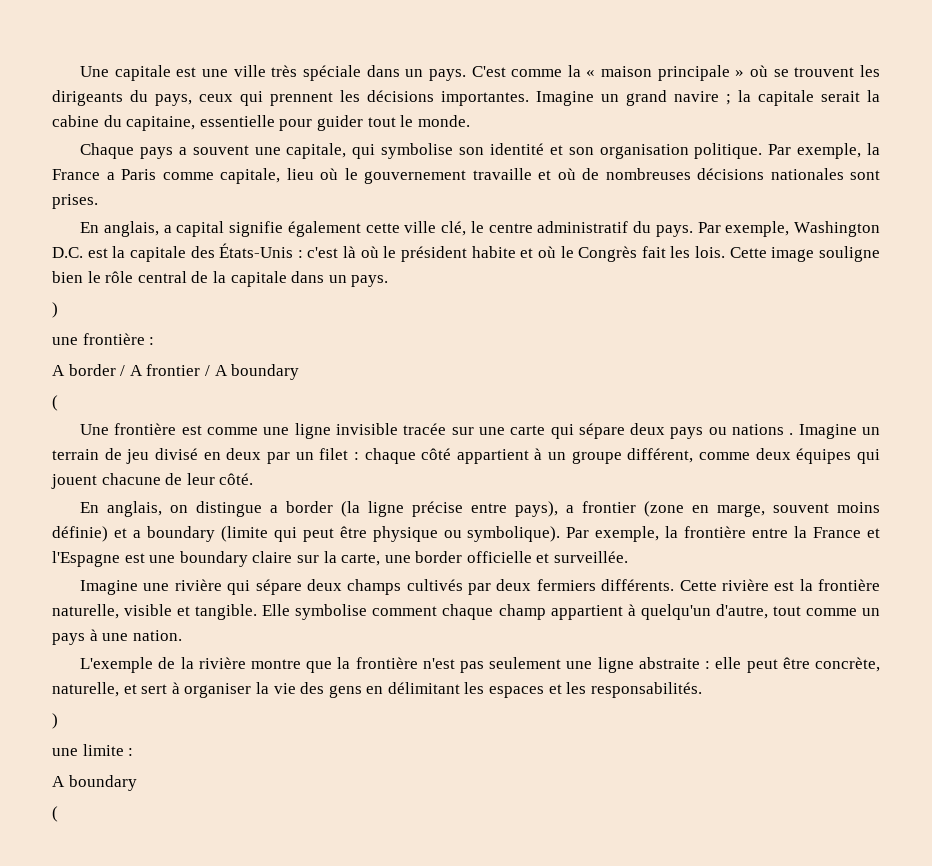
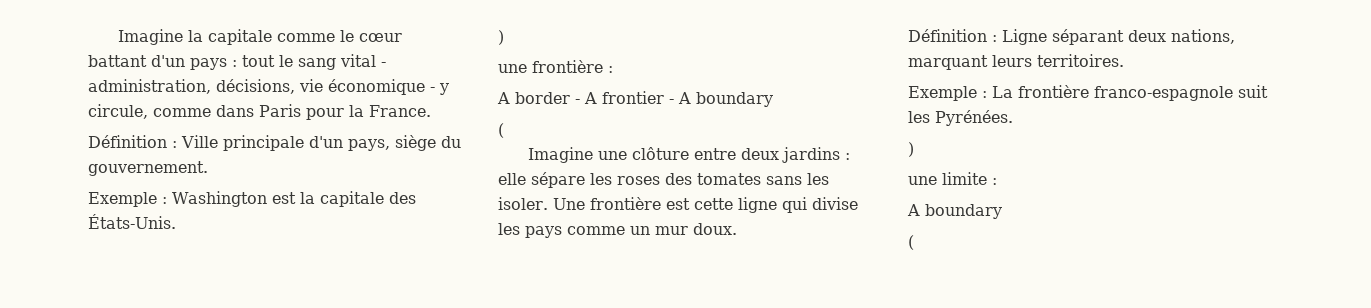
- Une capitale est une ville très spéciale dans un pays. C'est comme la « maison principale » où se trouvent les dirigeants du pays, ceux qui prennent les décisions importantes. Imagine un grand navire ; la capitale serait la cabine du capitaine, essentielle pour guider tout le monde.
- Chaque pays a souvent une capitale, qui symbolise son identité et son organisation politique. Par exemple, la France a Paris comme capitale, lieu où le gouvernement travaille et où de nombreuses décisions nationales sont prises.
- En anglais, a capital signifie également cette ville clé, le centre administratif du pays. Par exemple, Washington D.C. est la capitale des États-Unis : c'est là où le président habite et où le Congrès fait les lois. Cette image souligne bien le rôle central de la capitale dans un pays.
+ Imagine la capitale comme le cœur battant d'un pays : tout le sang vital - administration, décisions, vie économique - y circule, comme dans Paris pour la France.
+ Définition : Ville principale d'un pays, siège du gouvernement.
+ Exemple : Washington est la capitale des États-Unis.
- A border / A frontier / A boundary
+ A border - A frontier - A boundary
- Une frontière est comme une ligne invisible tracée sur une carte qui sépare deux pays ou nations . Imagine un terrain de jeu divisé en deux par un filet : chaque côté appartient à un groupe différent, comme deux équipes qui jouent chacune de leur côté.
- En anglais, on distingue a border (la ligne précise entre pays), a frontier (zone en marge, souvent moins définie) et a boundary (limite qui peut être physique ou symbolique). Par exemple, la frontière entre la France et l'Espagne est une boundary claire sur la carte, une border officielle et surveillée.
- Imagine une rivière qui sépare deux champs cultivés par deux fermiers différents. Cette rivière est la frontière naturelle, visible et tangible. Elle symbolise comment chaque champ appartient à quelqu'un d'autre, tout comme un pays à une nation.
- L'exemple de la rivière montre que la frontière n'est pas seulement une ligne abstraite : elle peut être concrète, naturelle, et sert à organiser la vie des gens en délimitant les espaces et les responsabilités.
+ Imagine une clôture entre deux jardins : elle sépare les roses des tomates sans les isoler. Une frontière est cette ligne qui divise les pays comme un mur doux.
+ Définition : Ligne séparant deux nations, marquant leurs territoires.
+ Exemple : La frontière franco-espagnole suit les Pyrénées.

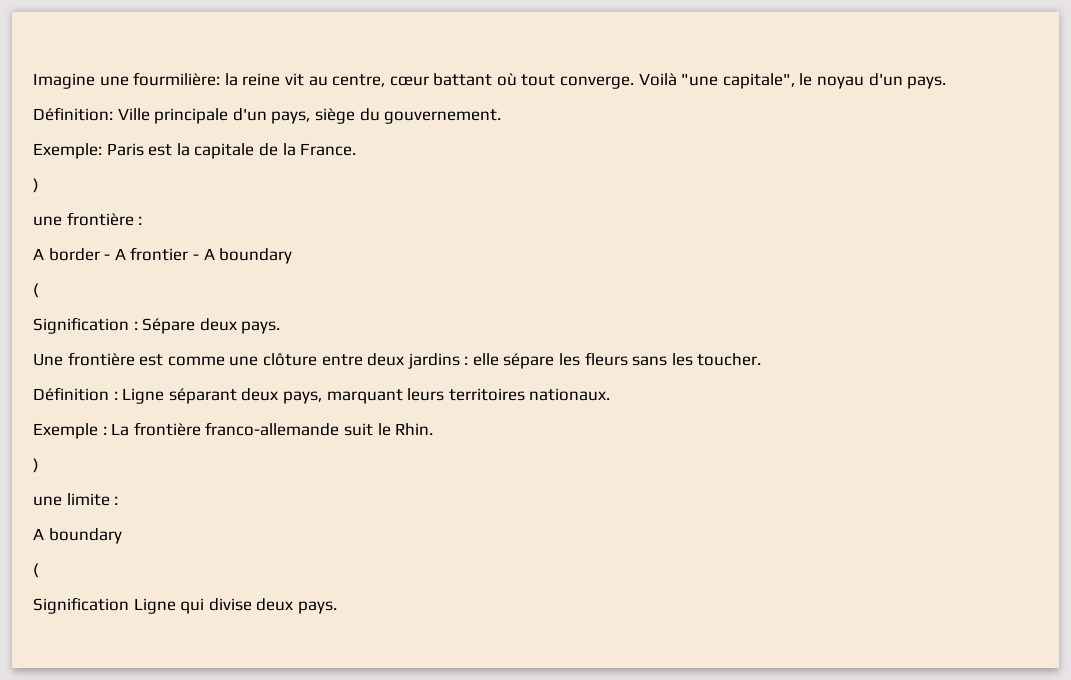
- Imagine la capitale comme le cœur battant d'un pays : tout le sang vital - administration, décisions, vie économique - y circule, comme dans Paris pour la France.
- Définition : Ville principale d'un pays, siège du gouvernement.
+ Imagine une fourmilière: la reine vit au centre, cœur battant où tout converge. Voilà "une capitale", le noyau d'un pays.
+ Définition: Ville principale d'un pays, siège du gouvernement.
- Exemple : Washington est la capitale des États-Unis.
+ Exemple: Paris est la capitale de la France.
- Imagine une clôture entre deux jardins : elle sépare les roses des tomates sans les isoler. Une frontière est cette ligne qui divise les pays comme un mur doux.
+ Signification : Sépare deux pays.
+ Une frontière est comme une clôture entre deux jardins : elle sépare les fleurs sans les toucher.
- Définition : Ligne séparant deux nations, marquant leurs territoires.
+ Définition : Ligne séparant deux pays, marquant leurs territoires nationaux.
- Exemple : La frontière franco-espagnole suit les Pyrénées.
+ Exemple : La frontière franco-allemande suit le Rhin.
+ Signification Ligne qui divise deux pays.

